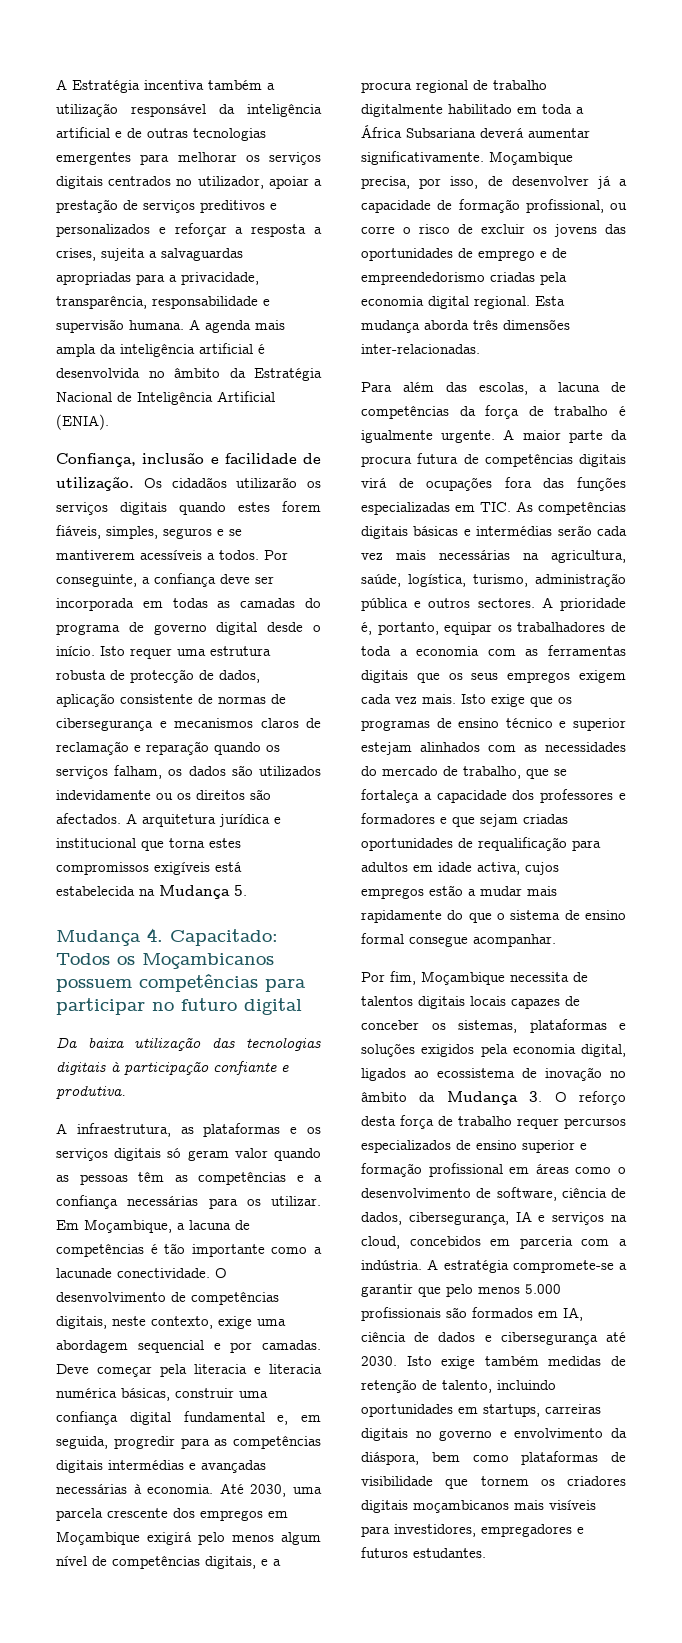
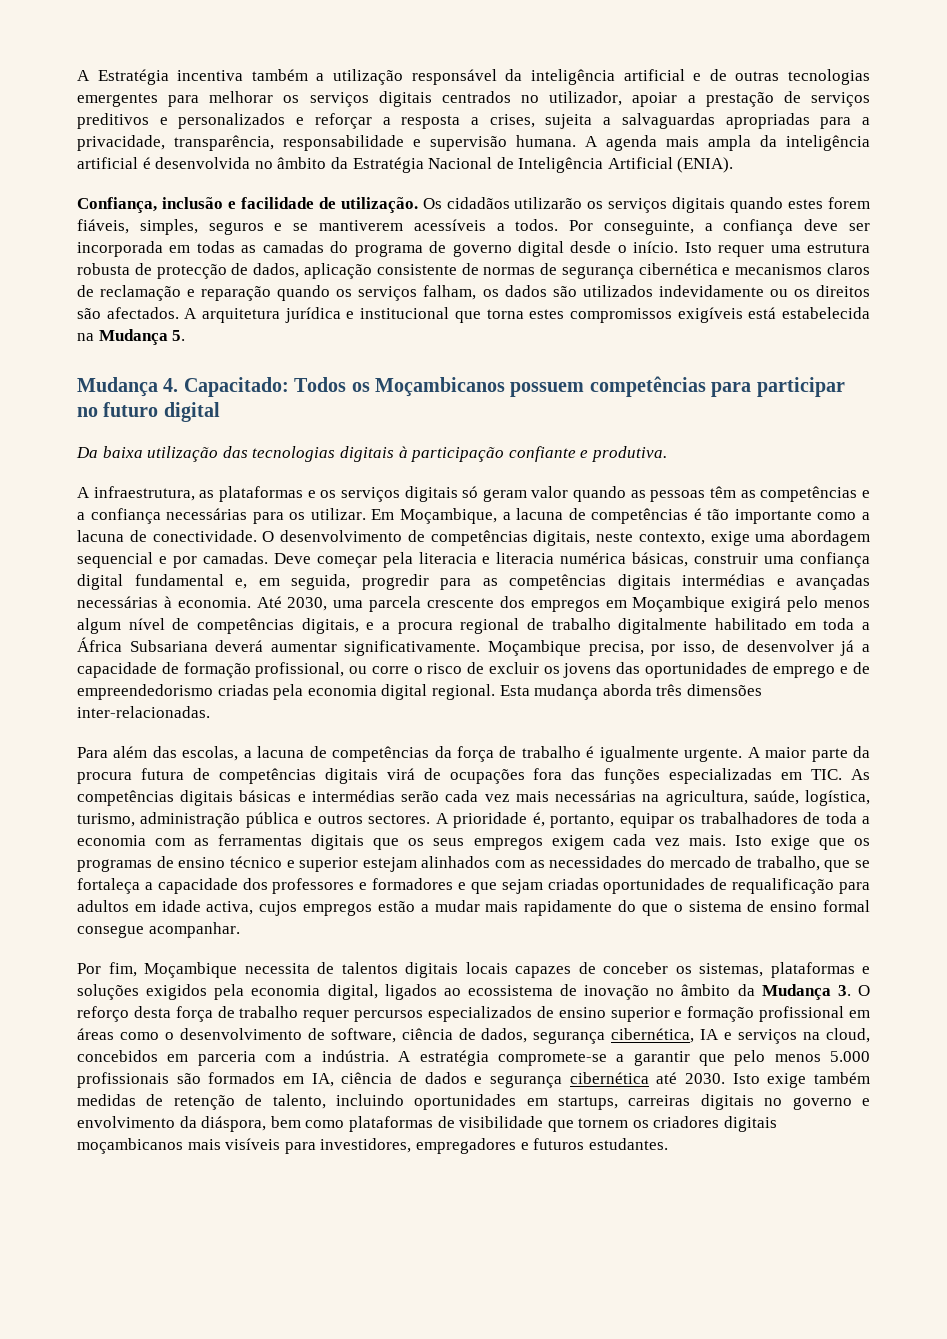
- Isto requer uma estrutura robusta de protecção de dados, aplicação consistente de normas de cibersegurança e mecanismos claros de reclamação e reparação quando os serviços falham, os dados são utilizados indevidamente ou os direitos são afectados.
+ Isto requer uma estrutura robusta de protecção de dados, aplicação consistente de normas de segurança cibernética e mecanismos claros de reclamação e reparação quando os serviços falham, os dados são utilizados indevidamente ou os direitos são afectados.
- Em Moçambique, a lacuna de competências é tão importante como a lacunade conectividade.
+ Em Moçambique, a lacuna de competências é tão importante como a lacuna de conectividade.
- Por fim, Moçambique necessita de talentos digitais locais capazes de conceber os sistemas, plataformas e soluções exigidos pela economia digital, ligados ao ecossistema de inovação no âmbito da Mudança 3. O reforço desta força de trabalho requer percursos especializados de ensino superior e formação profissional em áreas como o desenvolvimento de software, ciência de dados, cibersegurança, IA e serviços na cloud, concebidos em parceria com a indústria.
+ Por fim, Moçambique necessita de talentos digitais locais capazes de conceber os sistemas, plataformas e soluções exigidos pela economia digital, ligados ao ecossistema de inovação no âmbito da Mudança 3. O reforço desta força de trabalho requer percursos especializados de ensino superior e formação profissional em áreas como o desenvolvimento de software, ciência de dados, segurança cibernética, IA e serviços na cloud, concebidos em parceria com a indústria.
- A estratégia compromete-se a garantir que pelo menos 5.000 profissionais são formados em IA, ciência de dados e cibersegurança até 2030.
+ A estratégia compromete-se a garantir que pelo menos 5.000 profissionais são formados em IA, ciência de dados e segurança cibernética até 2030.

